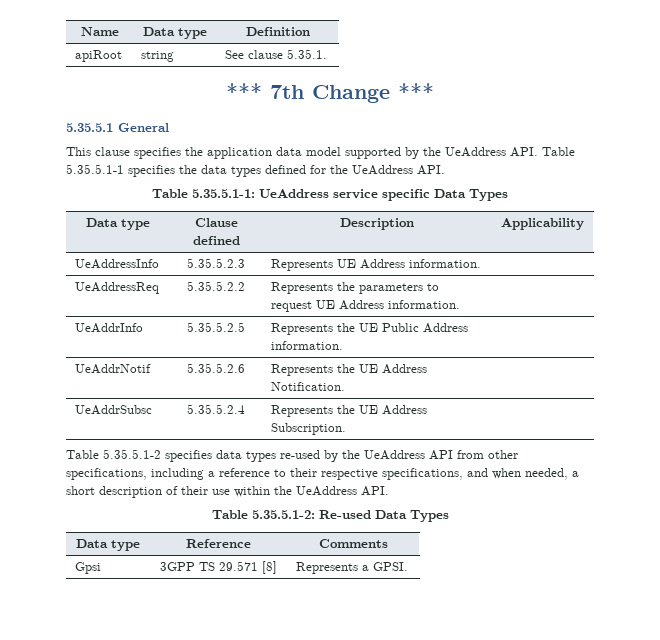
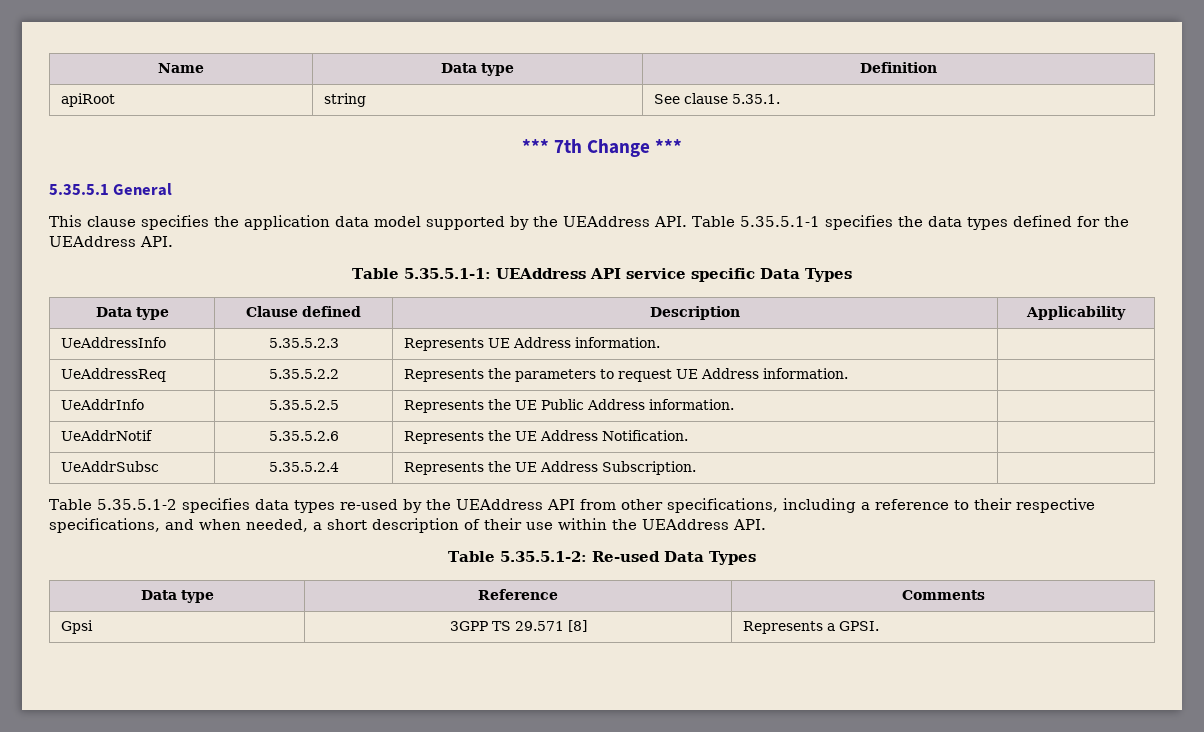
- This clause specifies the application data model supported by the UeAddress API. Table 5.35.5.1-1 specifies the data types defined for the UeAddress API.
+ This clause specifies the application data model supported by the UEAddress API. Table 5.35.5.1-1 specifies the data types defined for the UEAddress API.
- Table 5.35.5.1-1: UeAddress service specific Data Types
+ Table 5.35.5.1-1: UEAddress API service specific Data Types
- Table 5.35.5.1-2 specifies data types re-used by the UeAddress API from other specifications, including a reference to their respective specifications, and when needed, a short description of their use within the UeAddress API.
+ Table 5.35.5.1-2 specifies data types re-used by the UEAddress API from other specifications, including a reference to their respective specifications, and when needed, a short description of their use within the UEAddress API.

